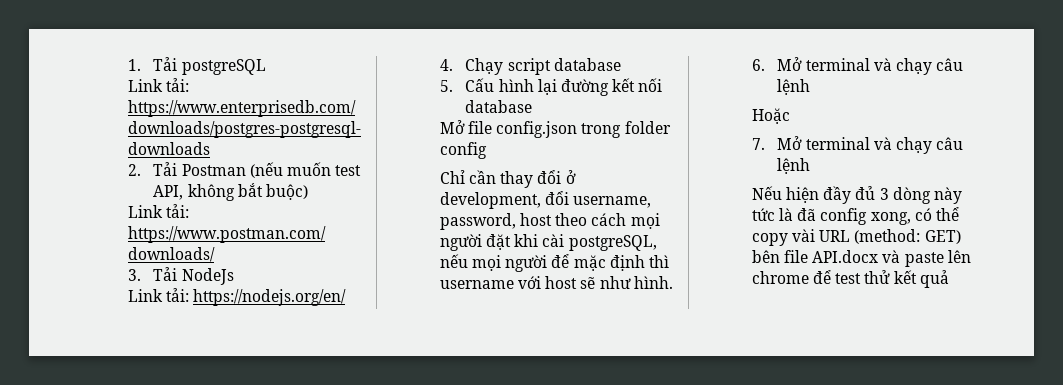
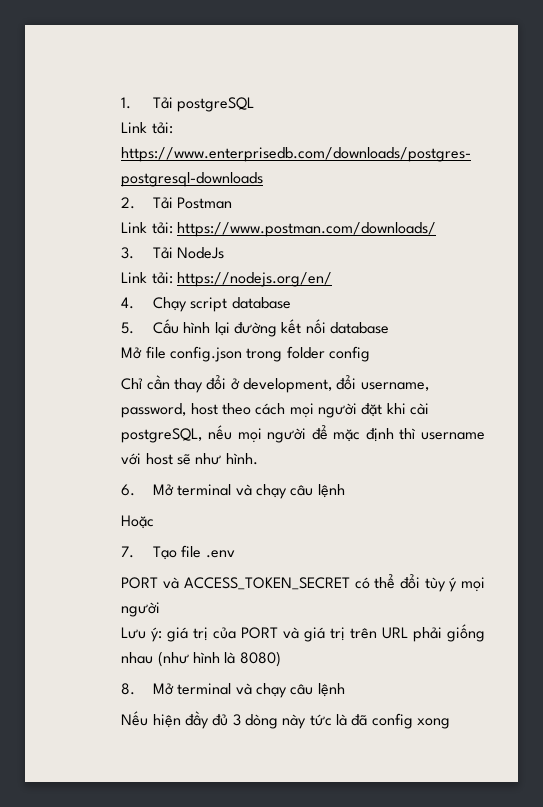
- 2. Tải Postman (nếu muốn test API, không bắt buộc)
+ 2. Tải Postman
- 7. Mở terminal và chạy câu lệnh
+ 7. Tạo file .env
+ PORT và ACCESS_TOKEN_SECRET có thể đổi tùy ý mọi người
+ Lưu ý: giá trị của PORT và giá trị trên URL phải giống nhau (như hình là 8080)
+ 8. Mở terminal và chạy câu lệnh
- Nếu hiện đầy đủ 3 dòng này tức là đã config xong, có thể copy vài URL (method: GET) bên file API.docx và paste lên chrome để test thử kết quả
+ Nếu hiện đầy đủ 3 dòng này tức là đã config xong

